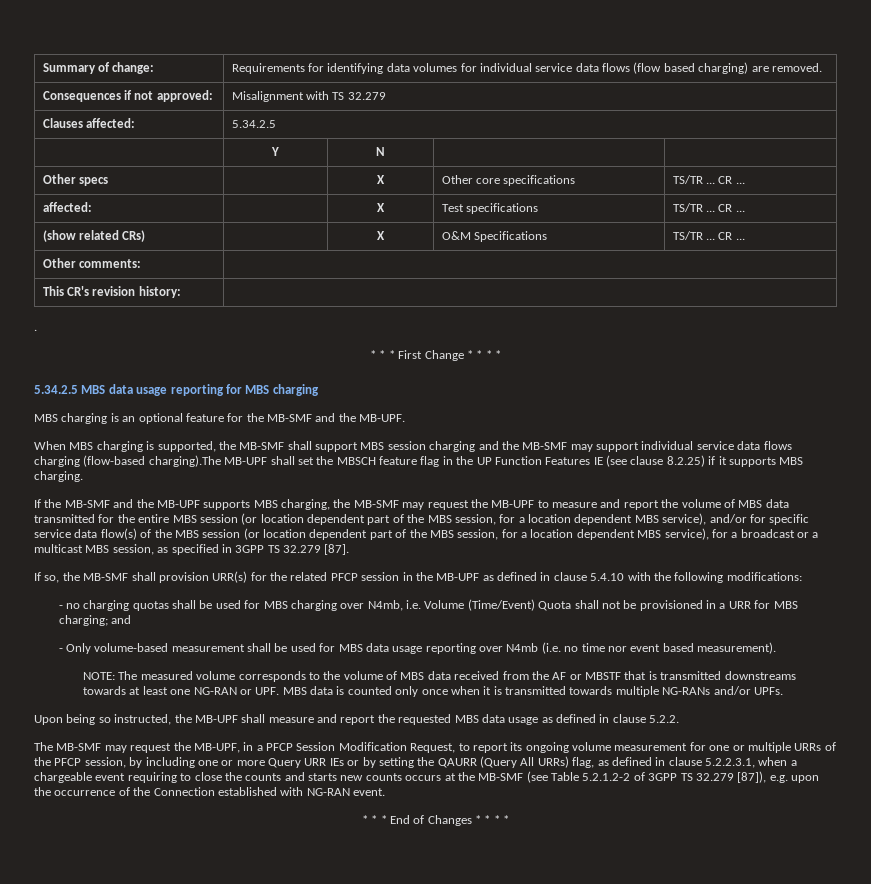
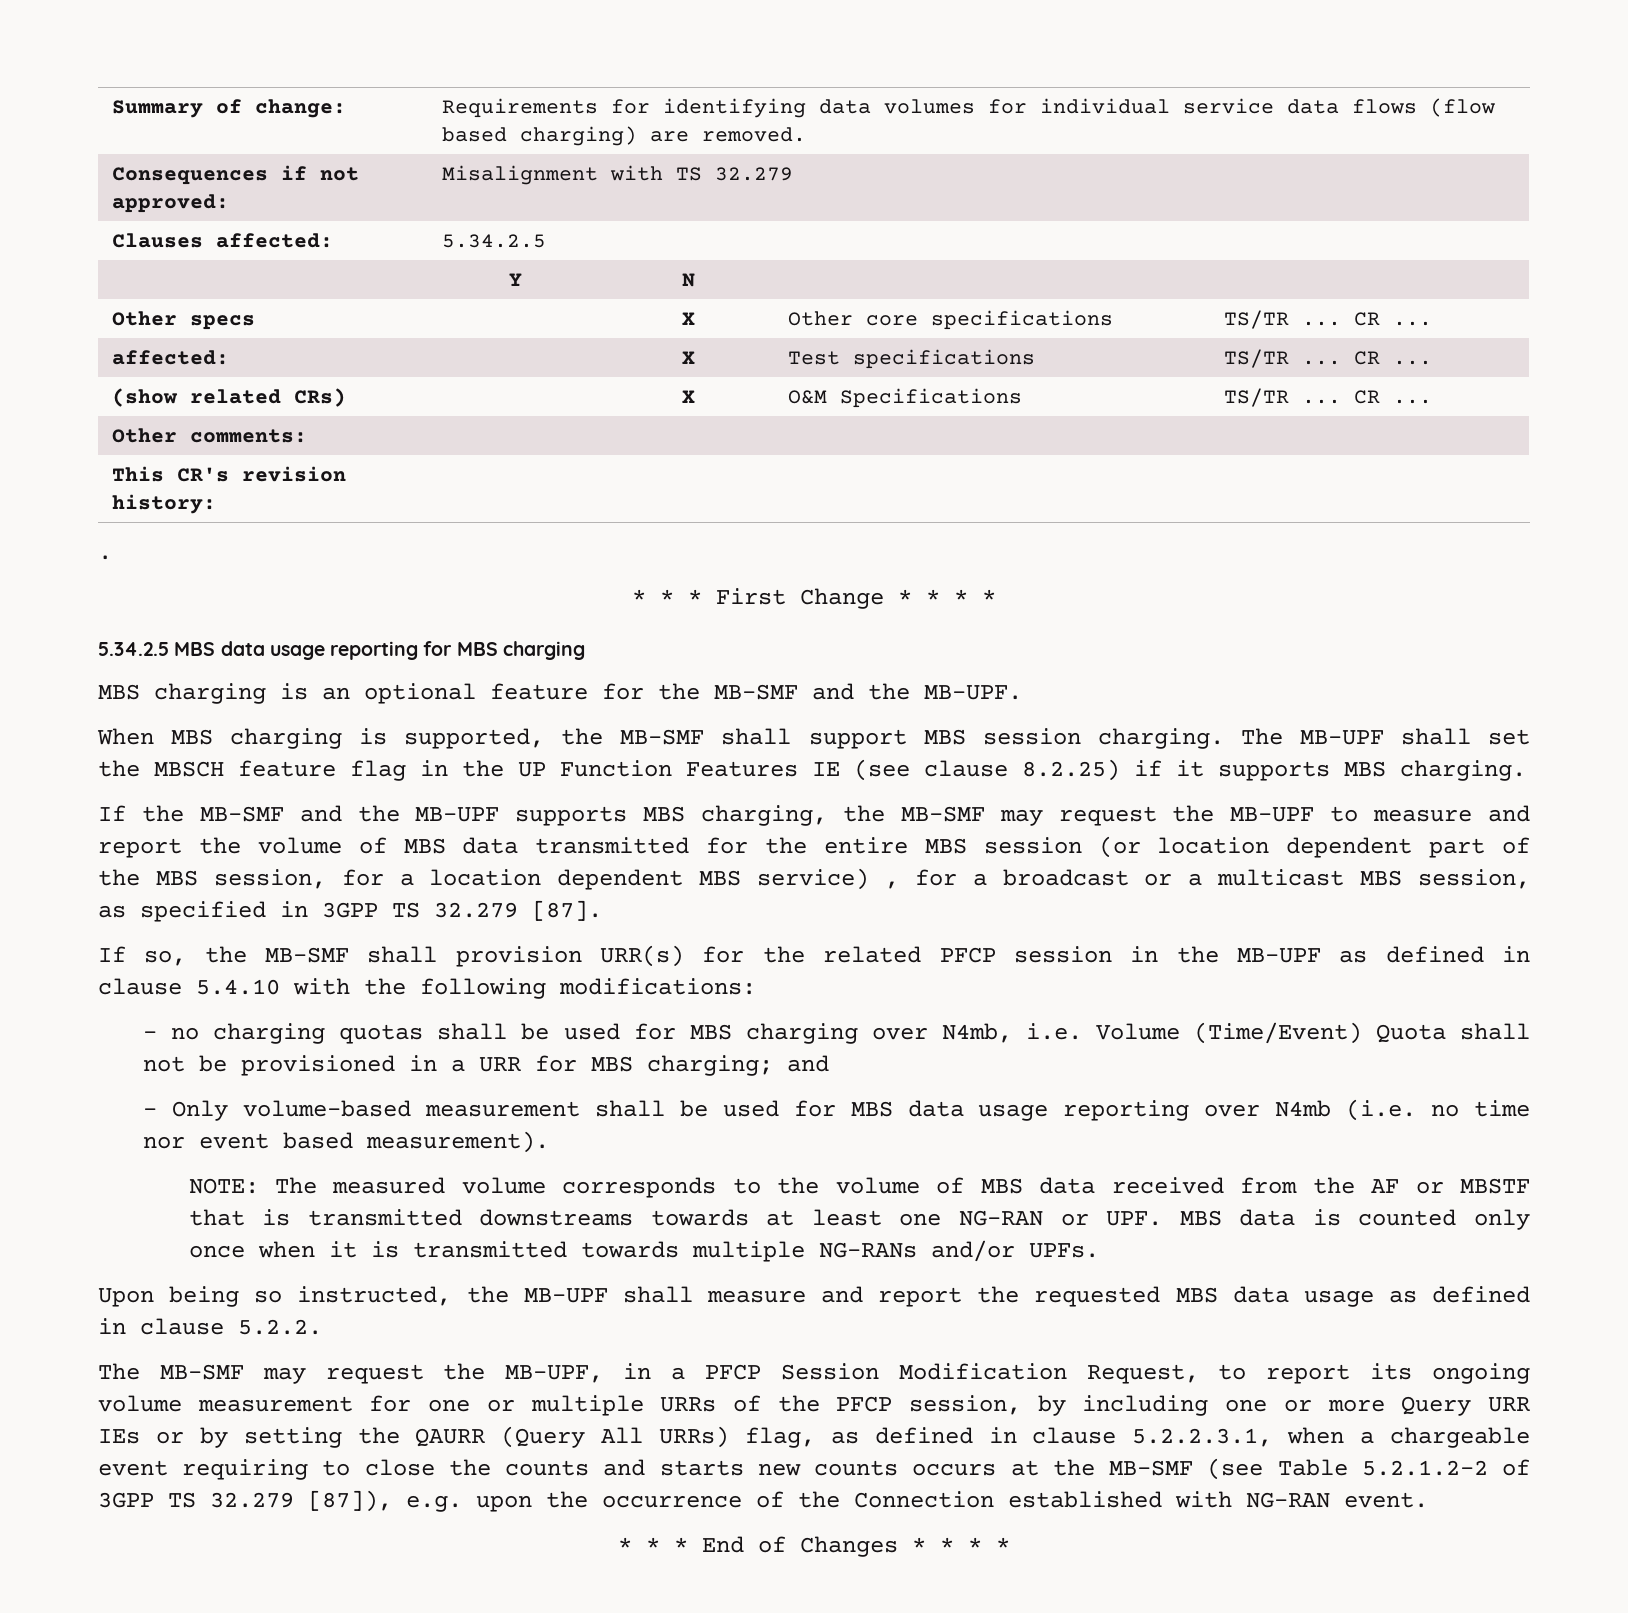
- When MBS charging is supported, the MB-SMF shall support MBS session charging and the MB-SMF may support individual service data flows charging (flow-based charging).The MB-UPF shall set the MBSCH feature flag in the UP Function Features IE (see clause 8.2.25) if it supports MBS charging.
+ When MBS charging is supported, the MB-SMF shall support MBS session charging. The MB-UPF shall set the MBSCH feature flag in the UP Function Features IE (see clause 8.2.25) if it supports MBS charging.
- If the MB-SMF and the MB-UPF supports MBS charging, the MB-SMF may request the MB-UPF to measure and report the volume of MBS data transmitted for the entire MBS session (or location dependent part of the MBS session, for a location dependent MBS service), and/or for specific service data flow(s) of the MBS session (or location dependent part of the MBS session, for a location dependent MBS service), for a broadcast or a multicast MBS session, as specified in 3GPP TS 32.279 [87].
+ If the MB-SMF and the MB-UPF supports MBS charging, the MB-SMF may request the MB-UPF to measure and report the volume of MBS data transmitted for the entire MBS session (or location dependent part of the MBS session, for a location dependent MBS service) , for a broadcast or a multicast MBS session, as specified in 3GPP TS 32.279 [87].

